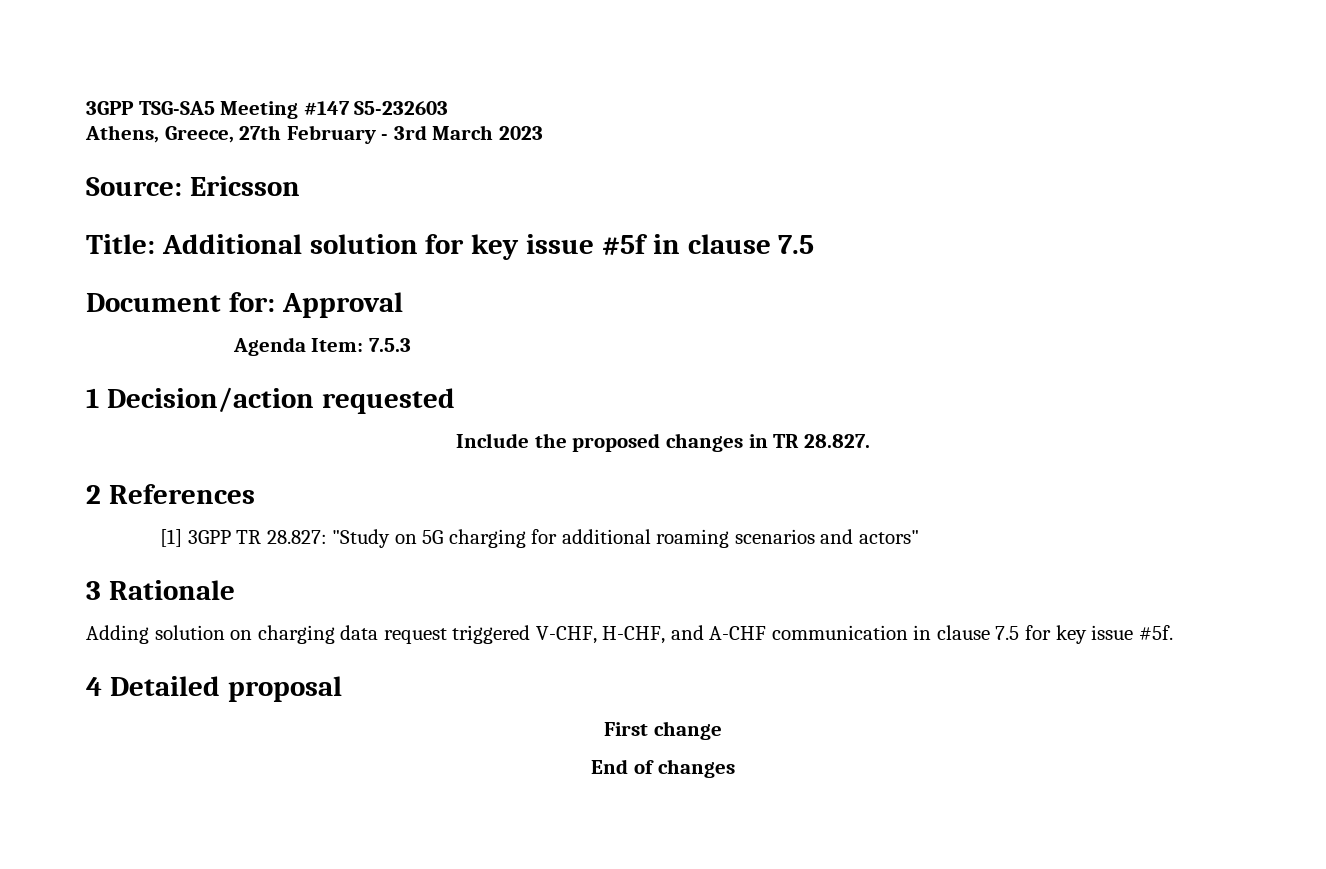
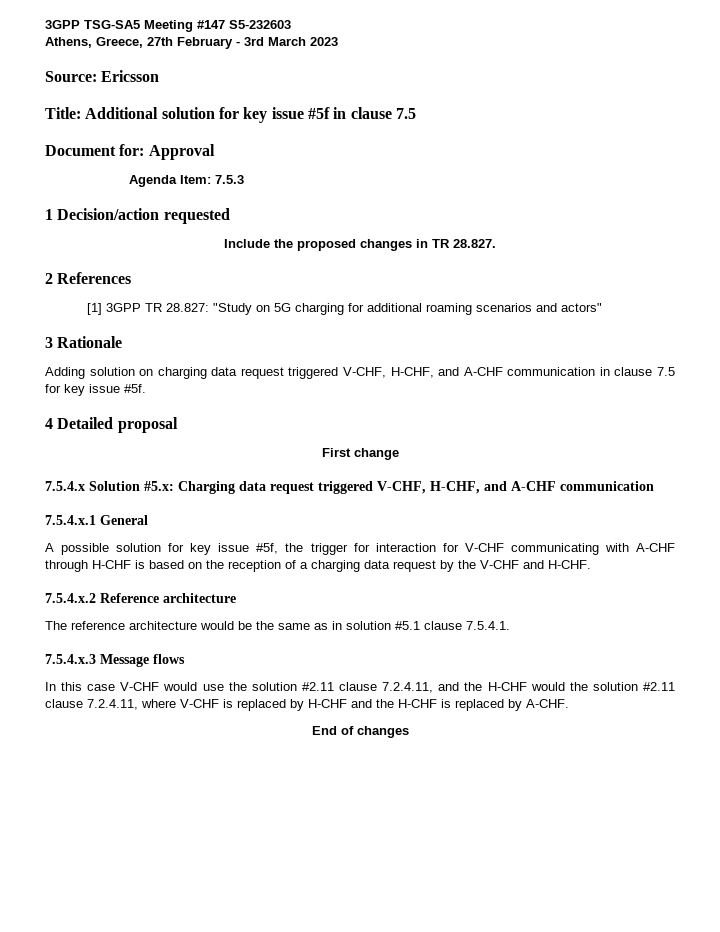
+ 7.5.4.x Solution #5.x: Charging data request triggered V-CHF, H-CHF, and A-CHF communication
+ 7.5.4.x.1 General
+ A possible solution for key issue #5f, the trigger for interaction for V-CHF communicating with A-CHF through H-CHF is based on the reception of a charging data request by the V-CHF and H-CHF.
+ 7.5.4.x.2 Reference architecture
+ The reference architecture would be the same as in solution #5.1 clause 7.5.4.1.
+ 7.5.4.x.3 Message flows
+ In this case V-CHF would use the solution #2.11 clause 7.2.4.11, and the H-CHF would the solution #2.11 clause 7.2.4.11, where V-CHF is replaced by H-CHF and the H-CHF is replaced by A-CHF.

